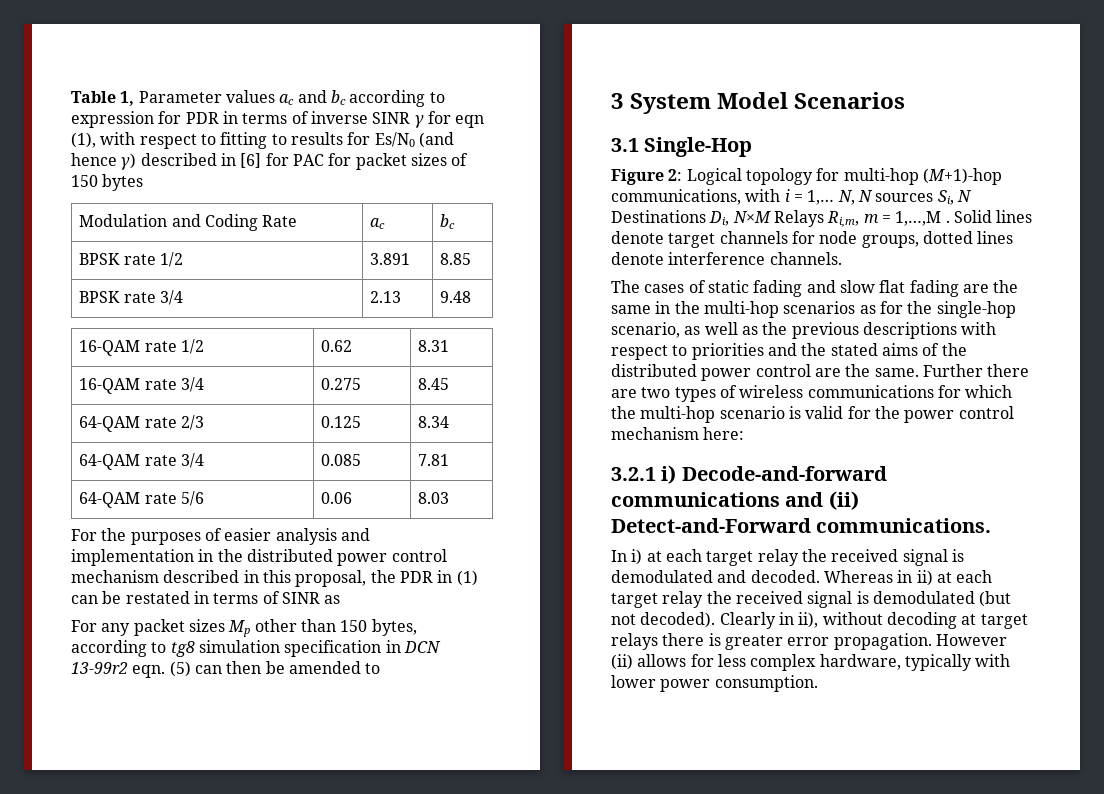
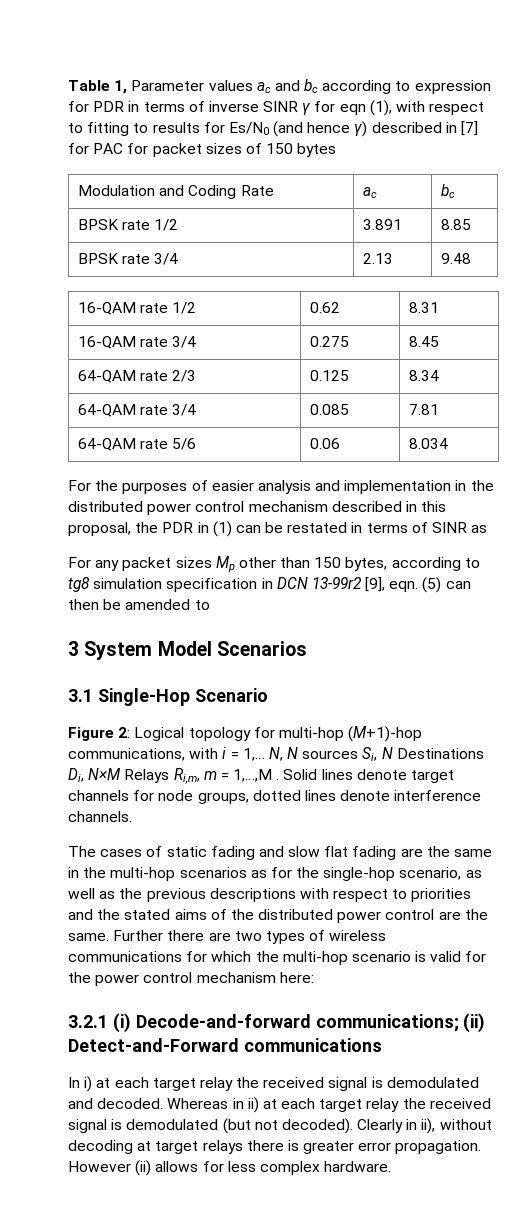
- Table 1, Parameter values ac and bc according to expression for PDR in terms of inverse SINR γ for eqn (1), with respect to fitting to results for Es/N0 (and hence γ) described in [6] for PAC for packet sizes of 150 bytes
+ Table 1, Parameter values ac and bc according to expression for PDR in terms of inverse SINR γ for eqn (1), with respect to fitting to results for Es/N0 (and hence γ) described in [7] for PAC for packet sizes of 150 bytes
- 64-QAM rate 5/6 | 0.06 | 8.03
+ 64-QAM rate 5/6 | 0.06 | 8.034
- For any packet sizes Mp other than 150 bytes, according to tg8 simulation specification in DCN 13-99r2 eqn.
+ For any packet sizes Mp other than 150 bytes, according to tg8 simulation specification in DCN 13-99r2 [9], eqn.
- 3.1 Single-Hop
+ 3.1 Single-Hop Scenario
- 3.2.1 i) Decode-and-forward communications and (ii) Detect-and-Forward communications.
+ 3.2.1 (i) Decode-and-forward communications; (ii) Detect-and-Forward communications
- However (ii) allows for less complex hardware, typically with lower power consumption.
+ However (ii) allows for less complex hardware.

